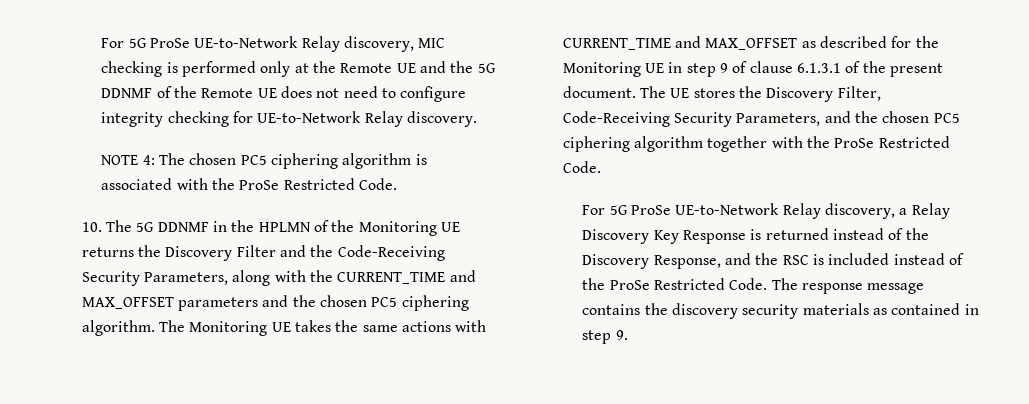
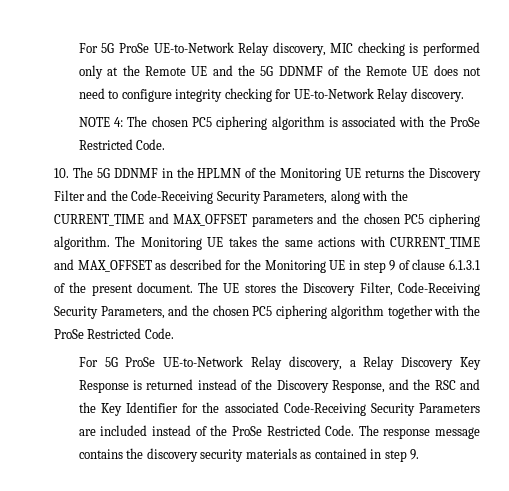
- For 5G ProSe UE-to-Network Relay discovery, a Relay Discovery Key Response is returned instead of the Discovery Response, and the RSC is included instead of the ProSe Restricted Code.
+ For 5G ProSe UE-to-Network Relay discovery, a Relay Discovery Key Response is returned instead of the Discovery Response, and the RSC and the Key Identifier for the associated Code-Receiving Security Parameters are included instead of the ProSe Restricted Code.

